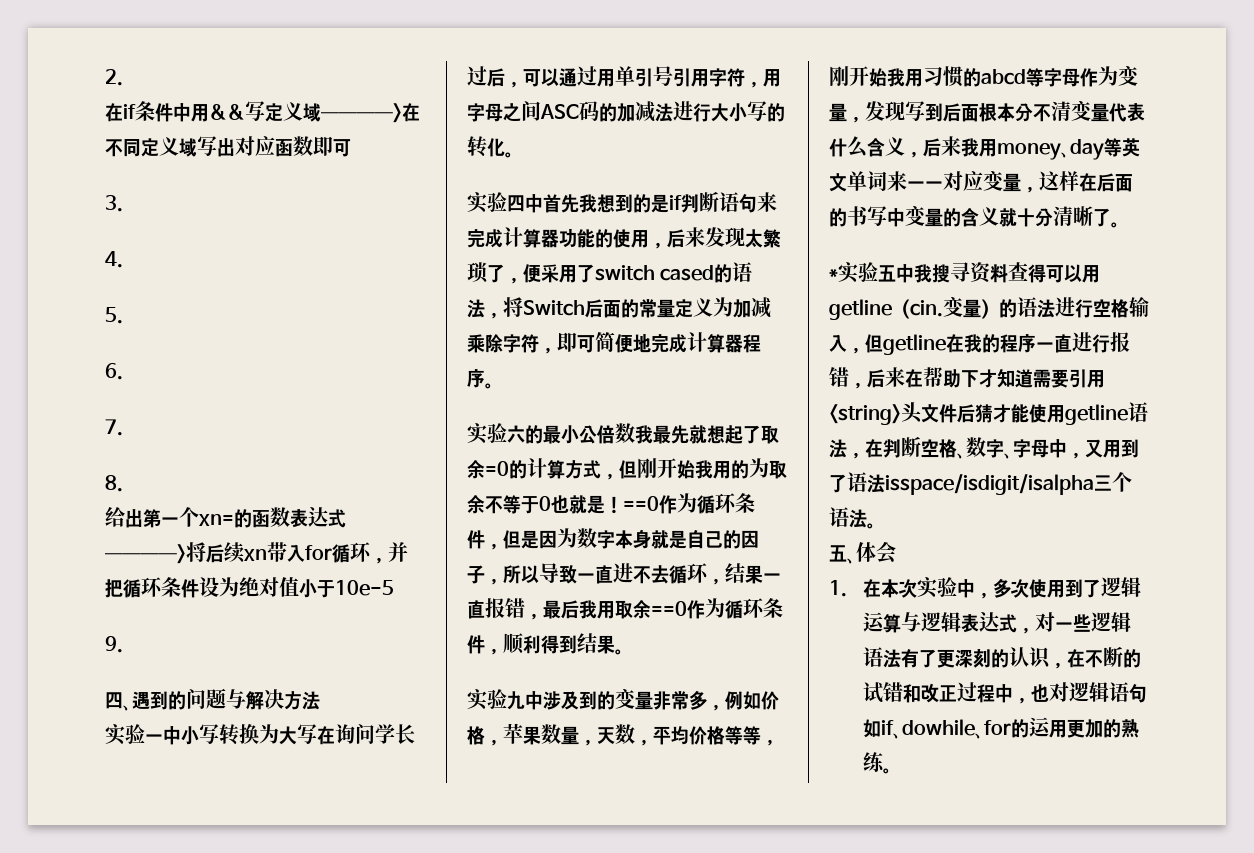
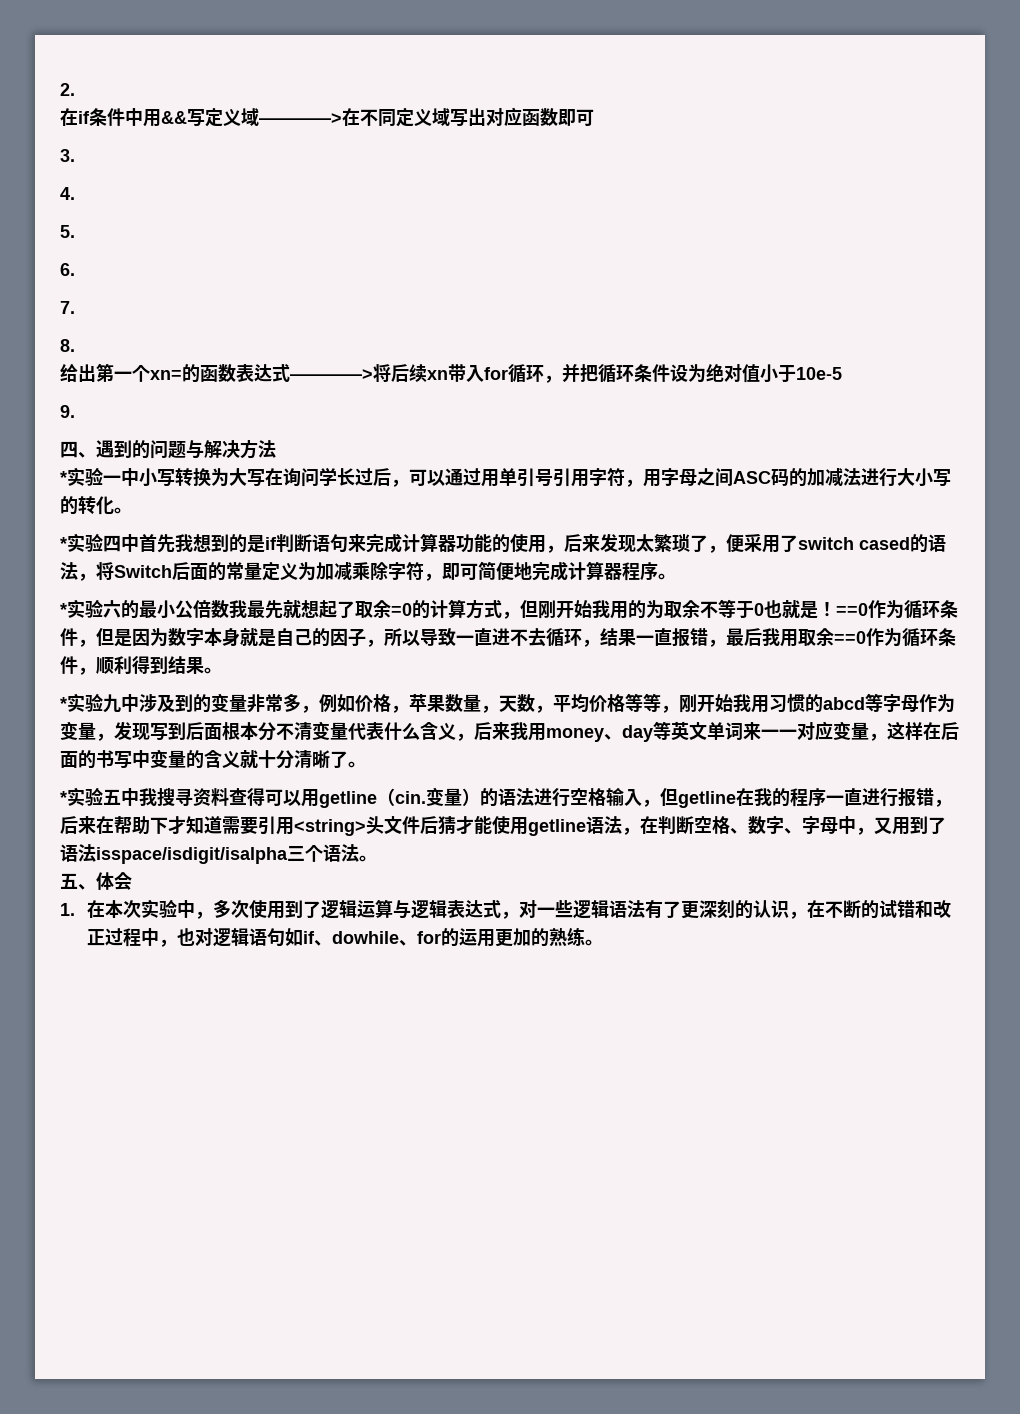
- 实验一中小写转换为大写在询问学长过后，可以通过用单引号引用字符，用字母之间ASC码的加减法进行大小写的转化。
+ *实验一中小写转换为大写在询问学长过后，可以通过用单引号引用字符，用字母之间ASC码的加减法进行大小写的转化。
- 实验四中首先我想到的是if判断语句来完成计算器功能的使用，后来发现太繁琐了，便采用了switch cased的语法，将Switch后面的常量定义为加减乘除字符，即可简便地完成计算器程序。
+ *实验四中首先我想到的是if判断语句来完成计算器功能的使用，后来发现太繁琐了，便采用了switch cased的语法，将Switch后面的常量定义为加减乘除字符，即可简便地完成计算器程序。
- 实验六的最小公倍数我最先就想起了取余=0的计算方式，但刚开始我用的为取余不等于0也就是！
+ *实验六的最小公倍数我最先就想起了取余=0的计算方式，但刚开始我用的为取余不等于0也就是！
- 实验九中涉及到的变量非常多，例如价格，苹果数量，天数，平均价格等等，刚开始我用习惯的abcd等字母作为变量，发现写到后面根本分不清变量代表什么含义，后来我用money、day等英文单词来一一对应变量，这样在后面的书写中变量的含义就十分清晰了。
+ *实验九中涉及到的变量非常多，例如价格，苹果数量，天数，平均价格等等，刚开始我用习惯的abcd等字母作为变量，发现写到后面根本分不清变量代表什么含义，后来我用money、day等英文单词来一一对应变量，这样在后面的书写中变量的含义就十分清晰了。

